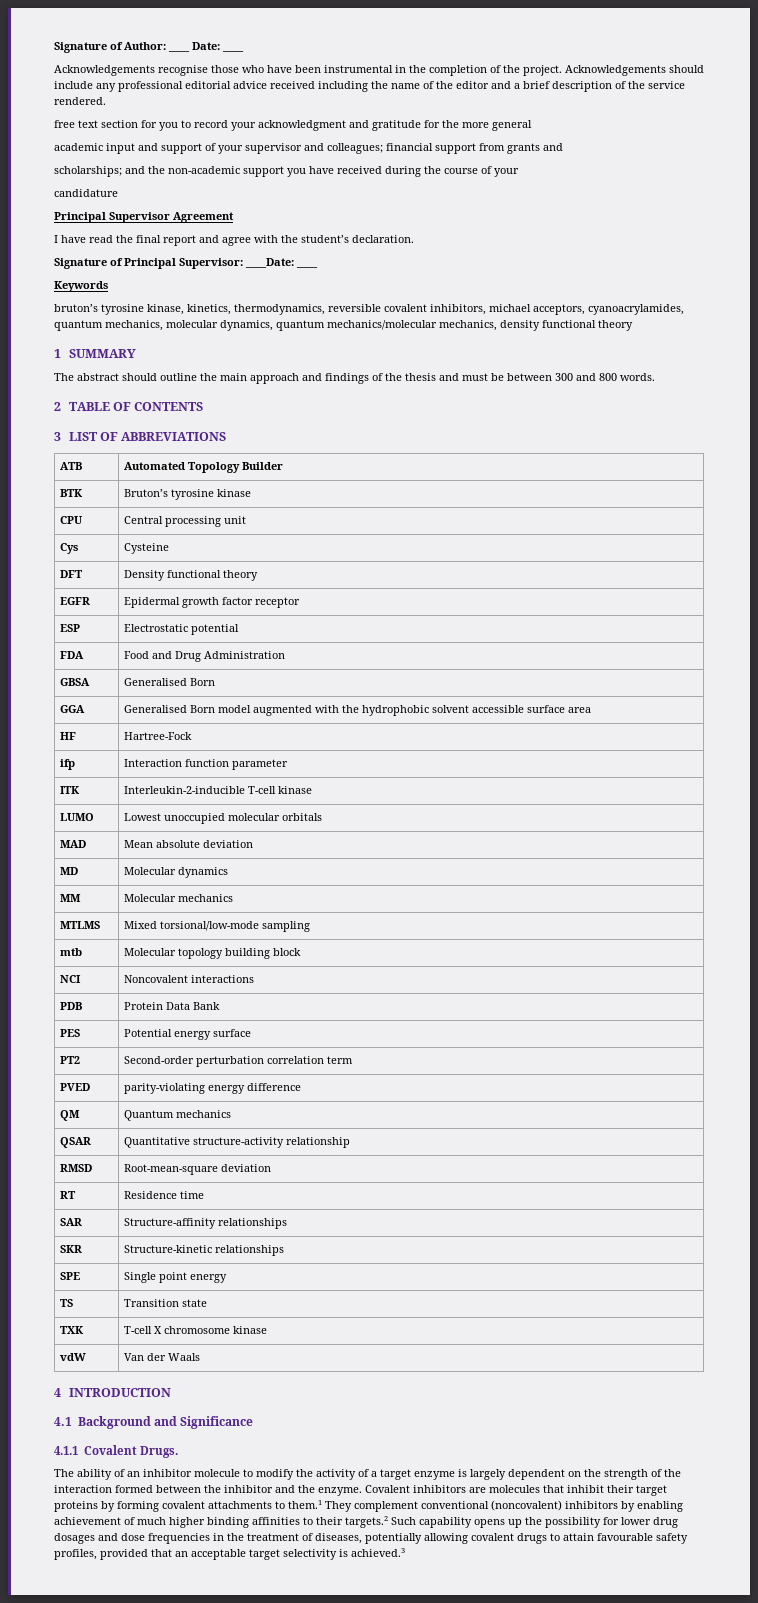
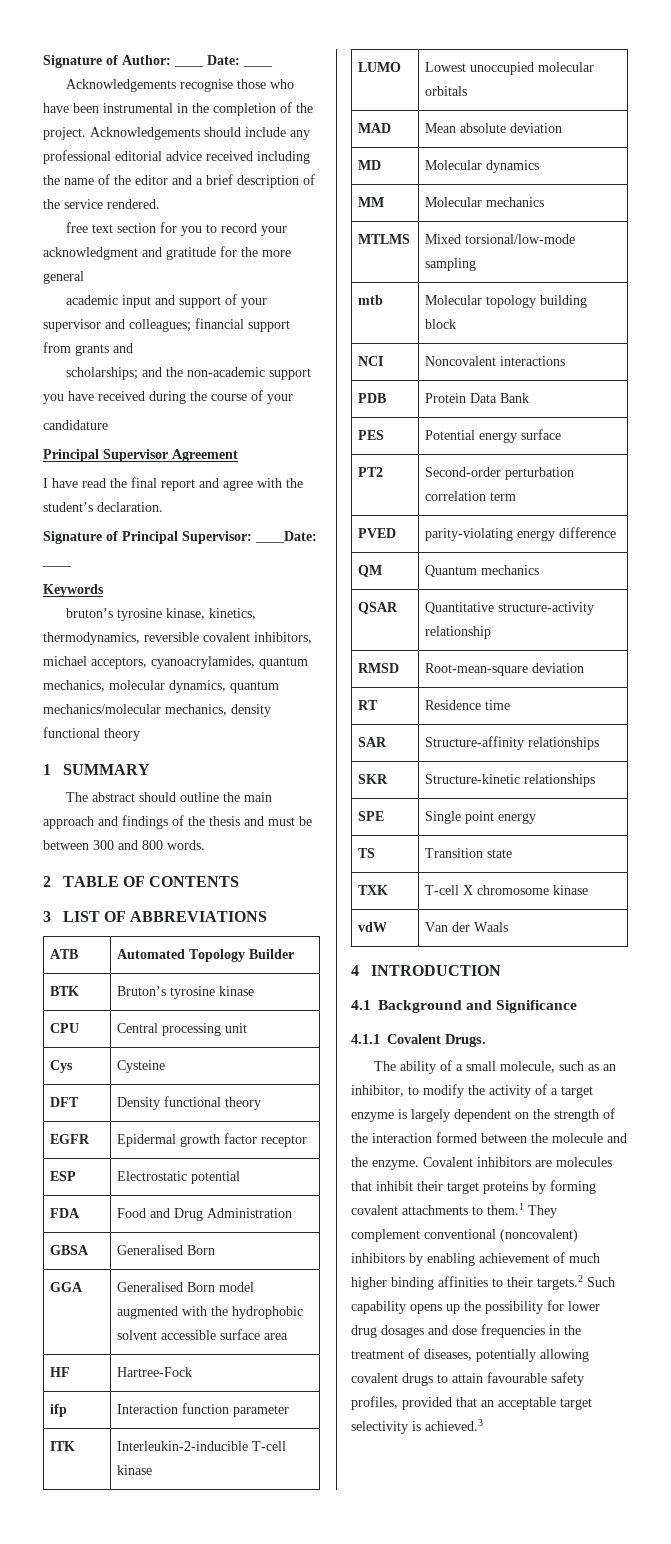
- The ability of an inhibitor molecule to modify the activity of a target enzyme is largely dependent on the strength of the interaction formed between the inhibitor and the enzyme.
+ The ability of a small molecule, such as an inhibitor, to modify the activity of a target enzyme is largely dependent on the strength of the interaction formed between the molecule and the enzyme.

